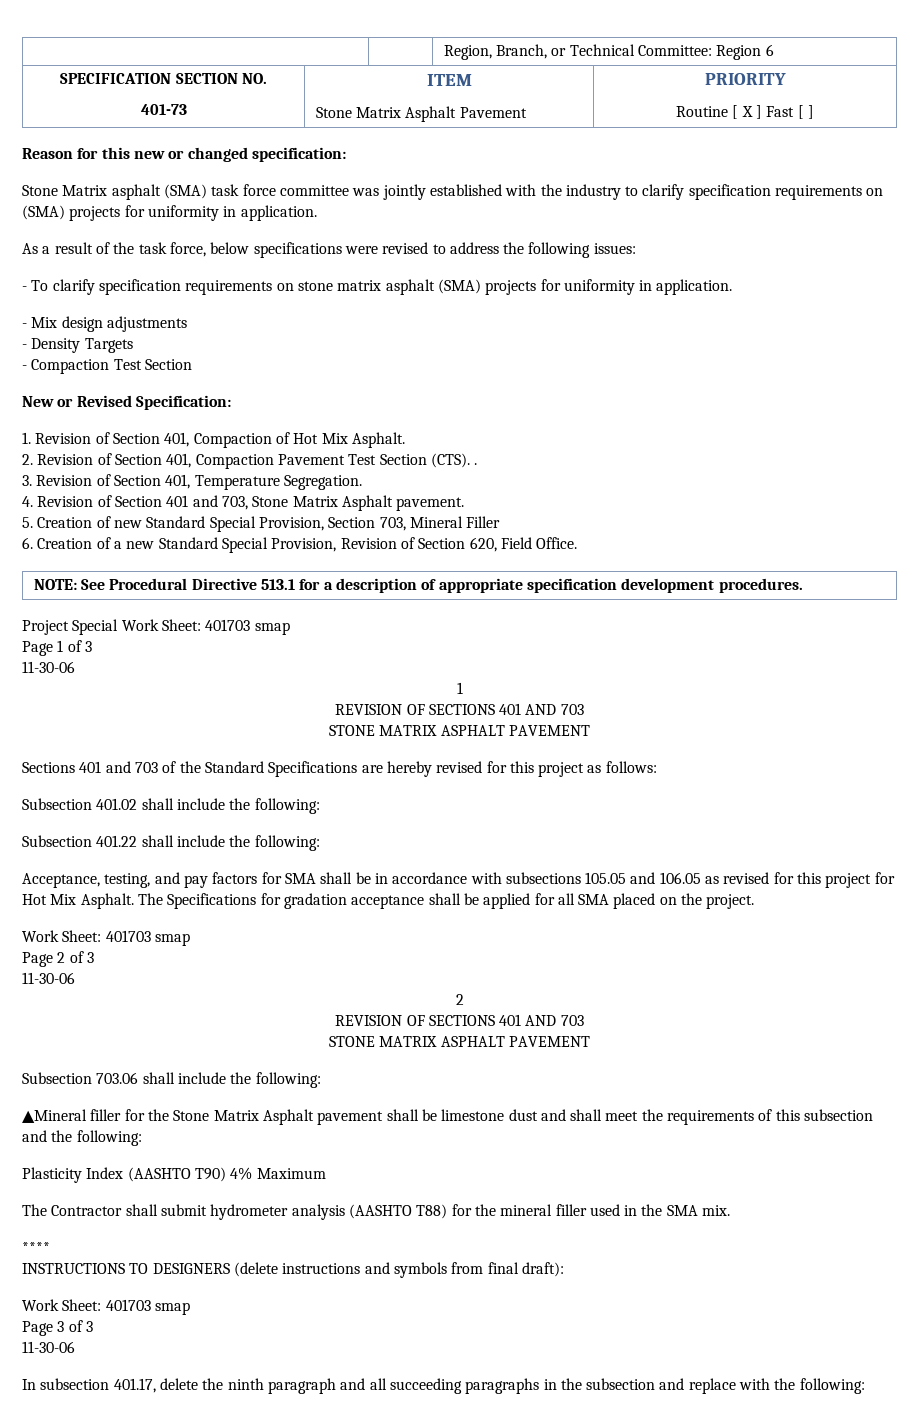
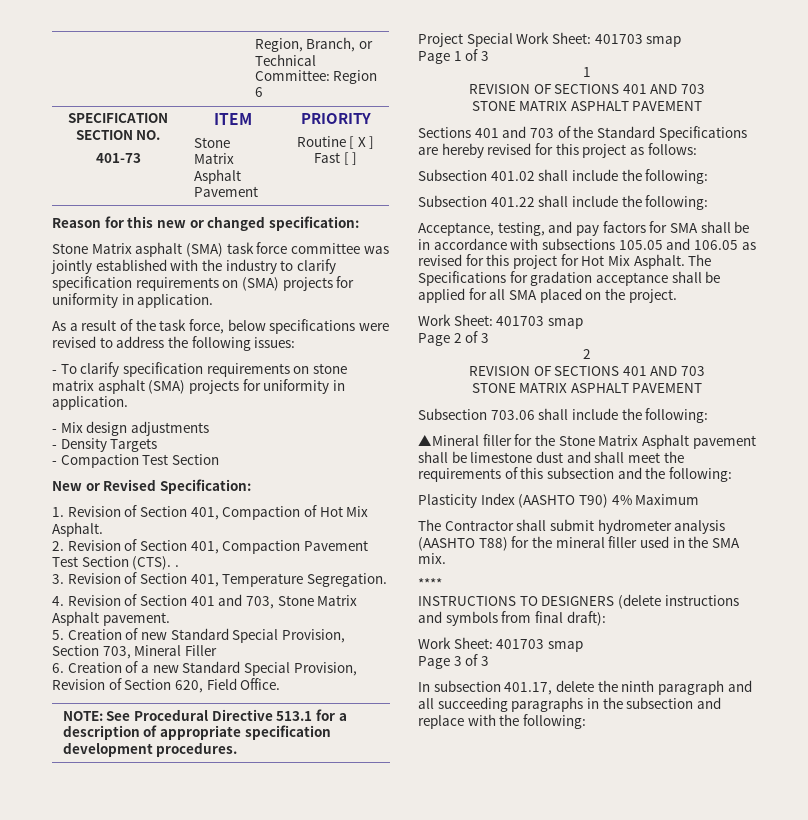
  Page 1 of 3
- 11-30-06
  Page 2 of 3
- 11-30-06
  Page 3 of 3
- 11-30-06

